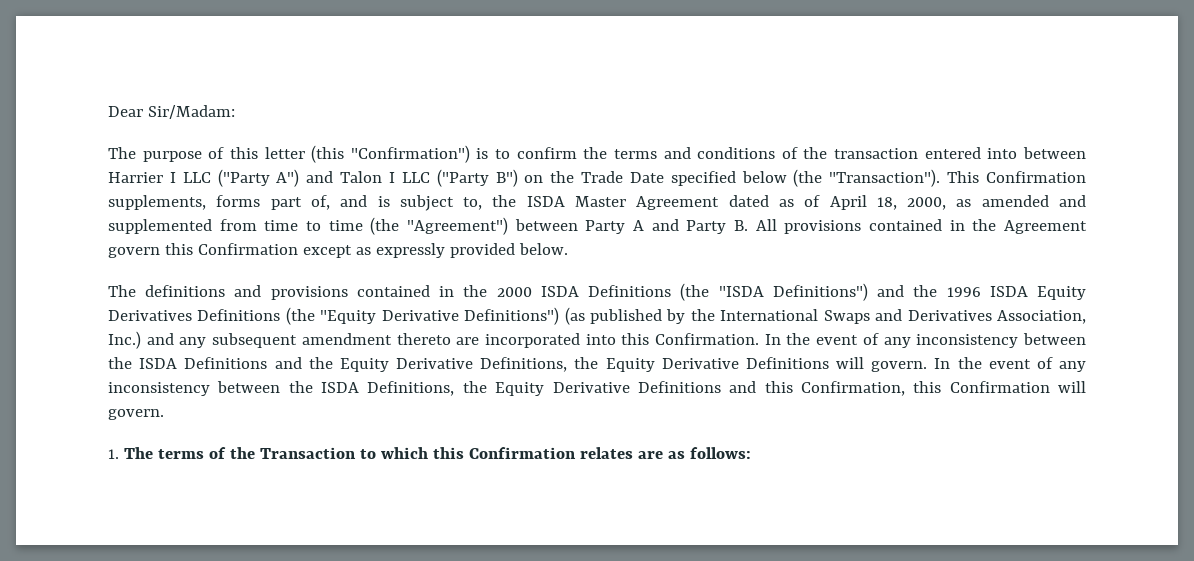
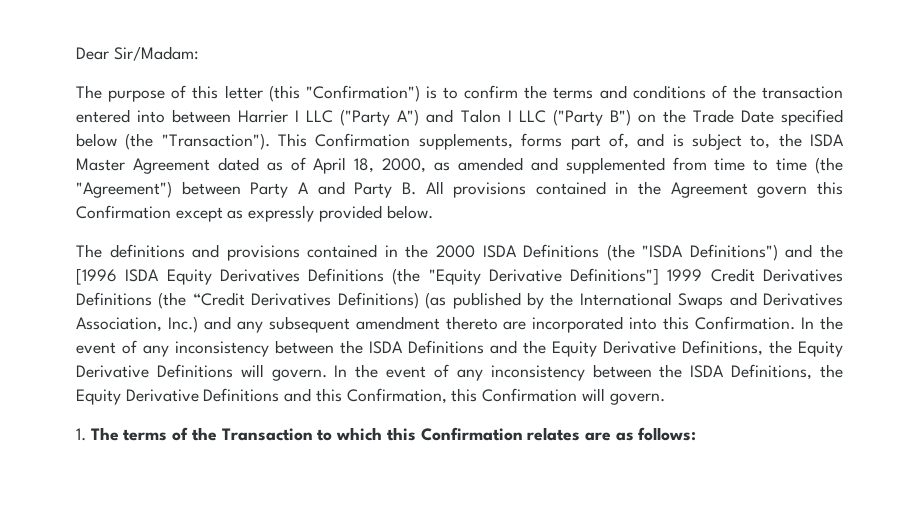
- The definitions and provisions contained in the 2000 ISDA Definitions (the "ISDA Definitions") and the 1996 ISDA Equity Derivatives Definitions (the "Equity Derivative Definitions") (as published by the International Swaps and Derivatives Association, Inc.) and any subsequent amendment thereto are incorporated into this Confirmation.
+ The definitions and provisions contained in the 2000 ISDA Definitions (the "ISDA Definitions") and the [1996 ISDA Equity Derivatives Definitions (the "Equity Derivative Definitions"] 1999 Credit Derivatives Definitions (the “Credit Derivatives Definitions) (as published by the International Swaps and Derivatives Association, Inc.) and any subsequent amendment thereto are incorporated into this Confirmation.

